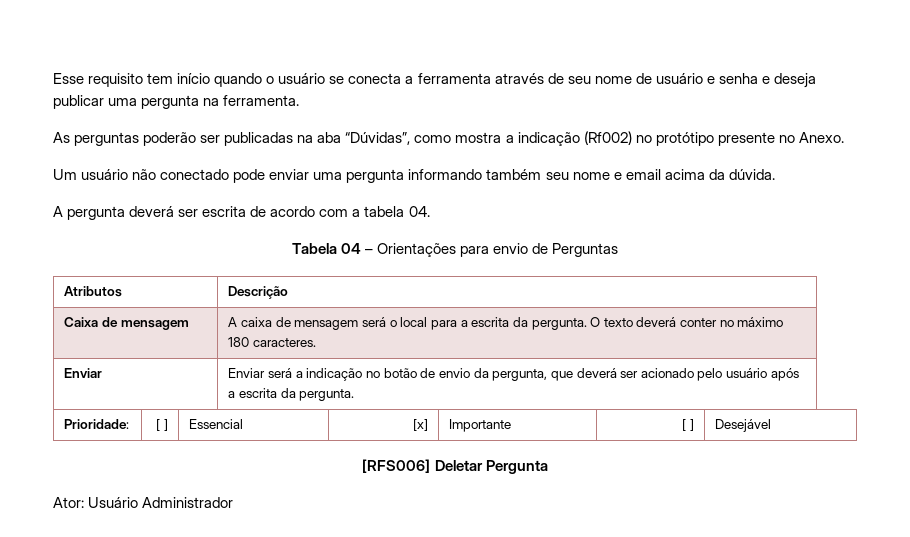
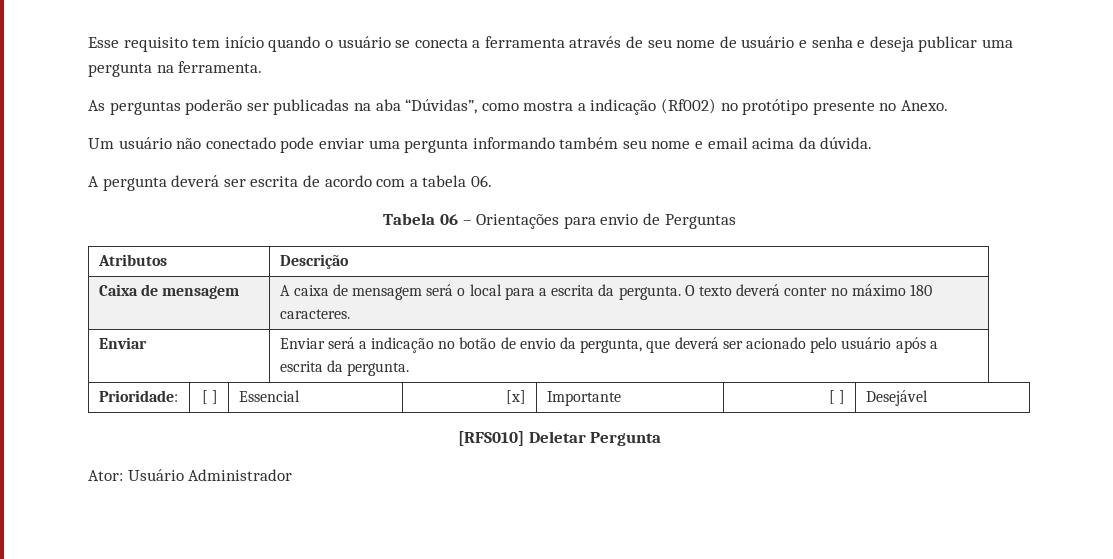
- A pergunta deverá ser escrita de acordo com a tabela 04.
+ A pergunta deverá ser escrita de acordo com a tabela 06.
- Tabela 04 – Orientações para envio de Perguntas
+ Tabela 06 – Orientações para envio de Perguntas
- [RFS006] Deletar Pergunta
+ [RFS010] Deletar Pergunta

